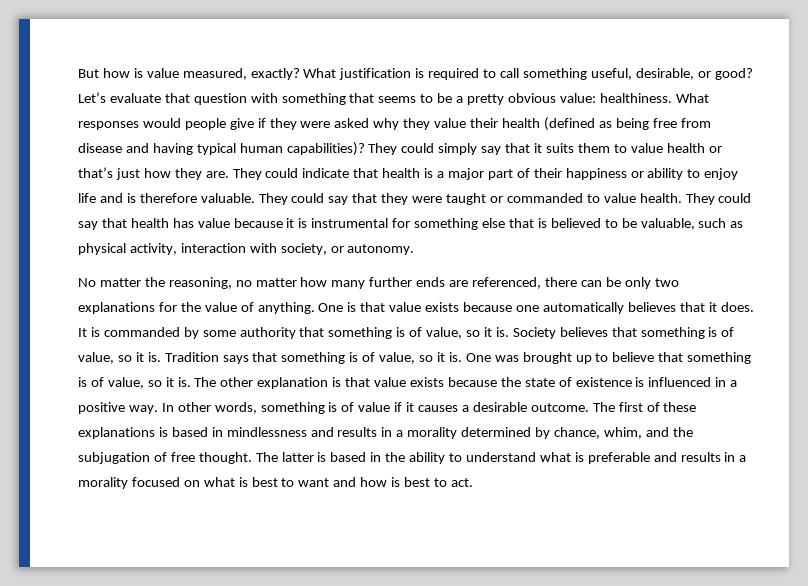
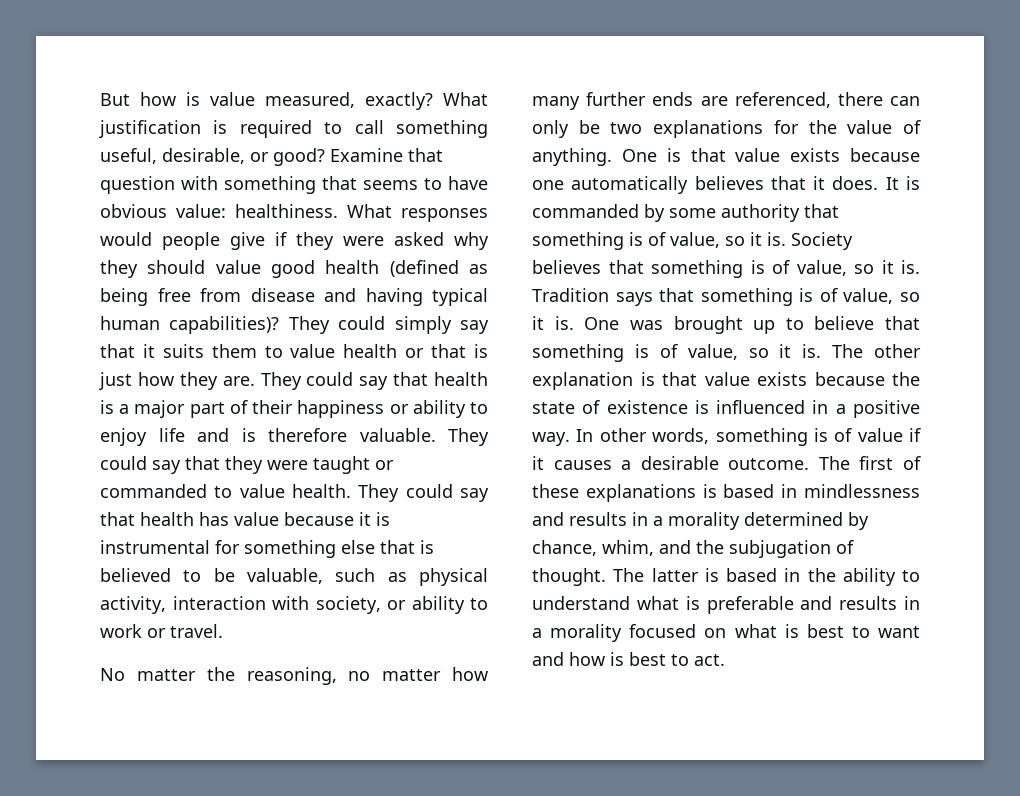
- Let’s evaluate that question with something that seems to be a pretty obvious value: healthiness.
+ Examine that question with something that seems to have obvious value: healthiness.
- What responses would people give if they were asked why they value their health (defined as being free from disease and having typical human capabilities)?
+ What responses would people give if they were asked why they should value good health (defined as being free from disease and having typical human capabilities)?
- They could simply say that it suits them to value health or that’s just how they are.
+ They could simply say that it suits them to value health or that is just how they are.
- They could indicate that health is a major part of their happiness or ability to enjoy life and is therefore valuable.
+ They could say that health is a major part of their happiness or ability to enjoy life and is therefore valuable.
- They could say that health has value because it is instrumental for something else that is believed to be valuable, such as physical activity, interaction with society, or autonomy.
+ They could say that health has value because it is instrumental for something else that is believed to be valuable, such as physical activity, interaction with society, or ability to work or travel.
- No matter the reasoning, no matter how many further ends are referenced, there can be only two explanations for the value of anything.
+ No matter the reasoning, no matter how many further ends are referenced, there can only be two explanations for the value of anything.
- The first of these explanations is based in mindlessness and results in a morality determined by chance, whim, and the subjugation of free thought.
+ The first of these explanations is based in mindlessness and results in a morality determined by chance, whim, and the subjugation of thought.

